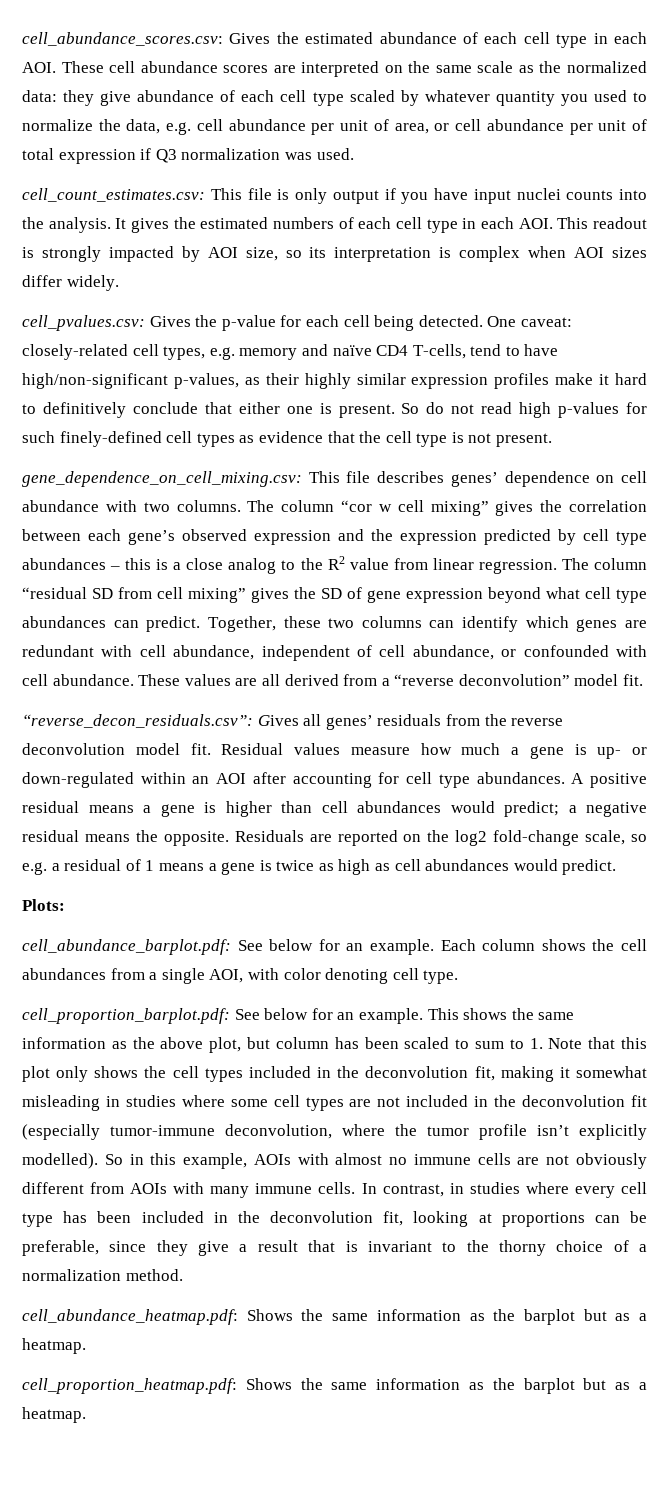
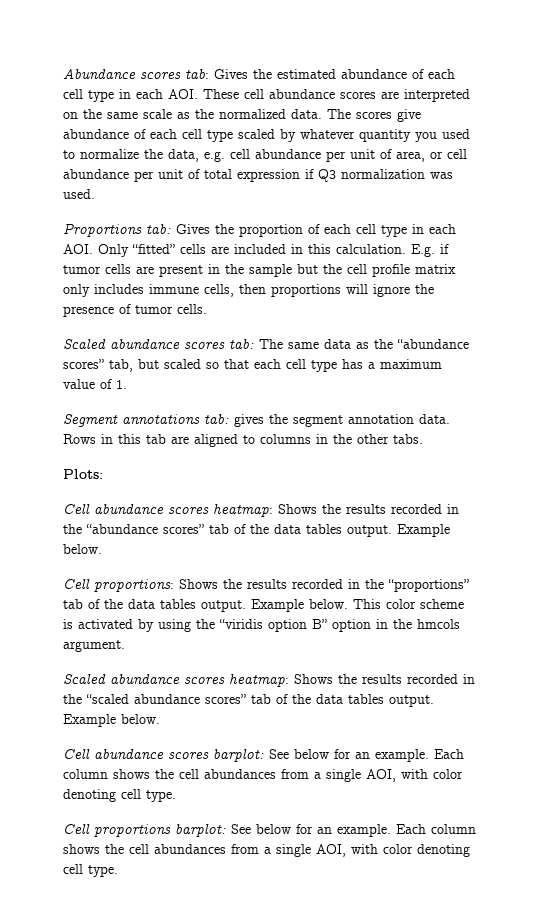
- cell_abundance_scores.csv: Gives the estimated abundance of each cell type in each AOI. These cell abundance scores are interpreted on the same scale as the normalized data: they give abundance of each cell type scaled by whatever quantity you used to normalize the data, e.g. cell abundance per unit of area, or cell abundance per unit of total expression if Q3 normalization was used.
+ Abundance scores tab: Gives the estimated abundance of each cell type in each AOI. These cell abundance scores are interpreted on the same scale as the normalized data. The scores give abundance of each cell type scaled by whatever quantity you used to normalize the data, e.g. cell abundance per unit of area, or cell abundance per unit of total expression if Q3 normalization was used.
- cell_count_estimates.csv: This file is only output if you have input nuclei counts into the analysis. It gives the estimated numbers of each cell type in each AOI. This readout is strongly impacted by AOI size, so its interpretation is complex when AOI sizes differ widely.
- cell_pvalues.csv: Gives the p-value for each cell being detected. One caveat: closely-related cell types, e.g. memory and naïve CD4 T-cells, tend to have high/non-significant p-values, as their highly similar expression profiles make it hard to definitively conclude that either one is present. So do not read high p-values for such finely-defined cell types as evidence that the cell type is not present.
- gene_dependence_on_cell_mixing.csv: This file describes genes’ dependence on cell abundance with two columns. The column “cor w cell mixing” gives the correlation between each gene’s observed expression and the expression predicted by cell type abundances – this is a close analog to the R2 value from linear regression. The column “residual SD from cell mixing” gives the SD of gene expression beyond what cell type abundances can predict. Together, these two columns can identify which genes are redundant with cell abundance, independent of cell abundance, or confounded with cell abundance. These values are all derived from a “reverse deconvolution” model fit.
- “reverse_decon_residuals.csv”: Gives all genes’ residuals from the reverse deconvolution model fit. Residual values measure how much a gene is up- or down-regulated within an AOI after accounting for cell type abundances. A positive residual means a gene is higher than cell abundances would predict; a negative residual means the opposite. Residuals are reported on the log2 fold-change scale, so e.g. a residual of 1 means a gene is twice as high as cell abundances would predict.
+ Proportions tab: Gives the proportion of each cell type in each AOI. Only “fitted” cells are included in this calculation. E.g. if tumor cells are present in the sample but the cell profile matrix only includes immune cells, then proportions will ignore the presence of tumor cells.
+ Scaled abundance scores tab: The same data as the “abundance scores” tab, but scaled so that each cell type has a maximum value of 1.
+ Segment annotations tab: gives the segment annotation data. Rows in this tab are aligned to columns in the other tabs.
  Plots:
- cell_abundance_barplot.pdf: See below for an example.
+ Cell abundance scores heatmap: Shows the results recorded in the “abundance scores” tab of the data tables output. Example below.
+ Cell proportions: Shows the results recorded in the “proportions” tab of the data tables output. Example below. This color scheme is activated by using the “viridis option B” option in the hmcols argument.
+ Scaled abundance scores heatmap: Shows the results recorded in the “scaled abundance scores” tab of the data tables output. Example below.
+ Cell abundance scores barplot: See below for an example.
- cell_proportion_barplot.pdf: See below for an example. This shows the same information as the above plot, but column has been scaled to sum to 1. Note that this plot only shows the cell types included in the deconvolution fit, making it somewhat misleading in studies where some cell types are not included in the deconvolution fit (especially tumor-immune deconvolution, where the tumor profile isn’t explicitly modelled). So in this example, AOIs with almost no immune cells are not obviously different from AOIs with many immune cells. In contrast, in studies where every cell type has been included in the deconvolution fit, looking at proportions can be preferable, since they give a result that is invariant to the thorny choice of a normalization method.
- cell_abundance_heatmap.pdf: Shows the same information as the barplot but as a heatmap.
- cell_proportion_heatmap.pdf: Shows the same information as the barplot but as a heatmap.
+ Cell proportions barplot: See below for an example. Each column shows the cell abundances from a single AOI, with color denoting cell type.

